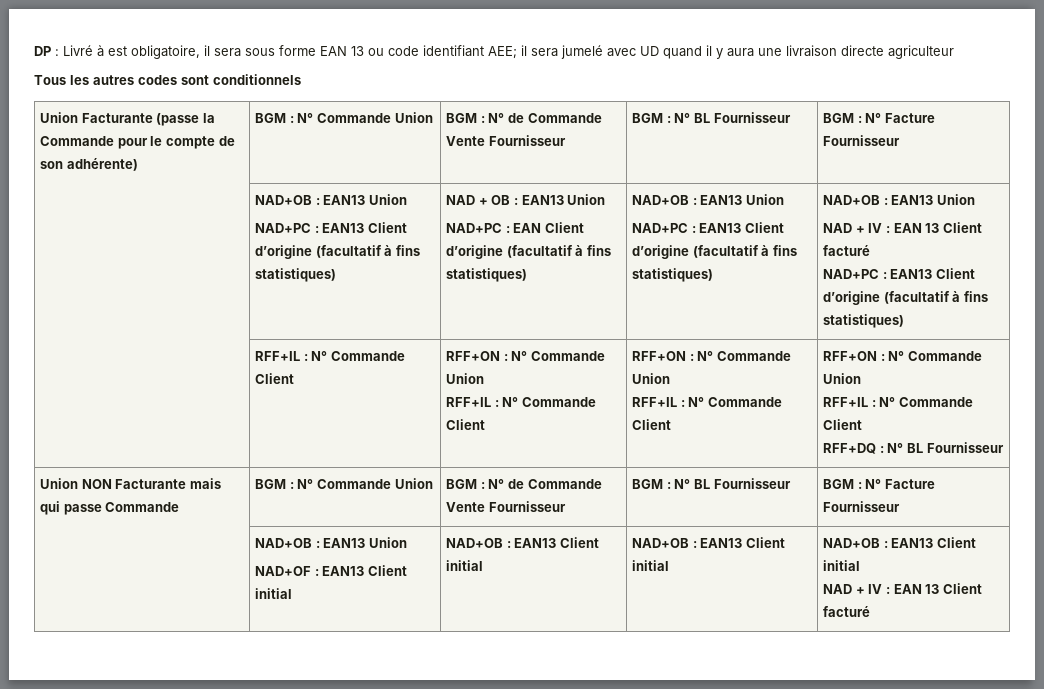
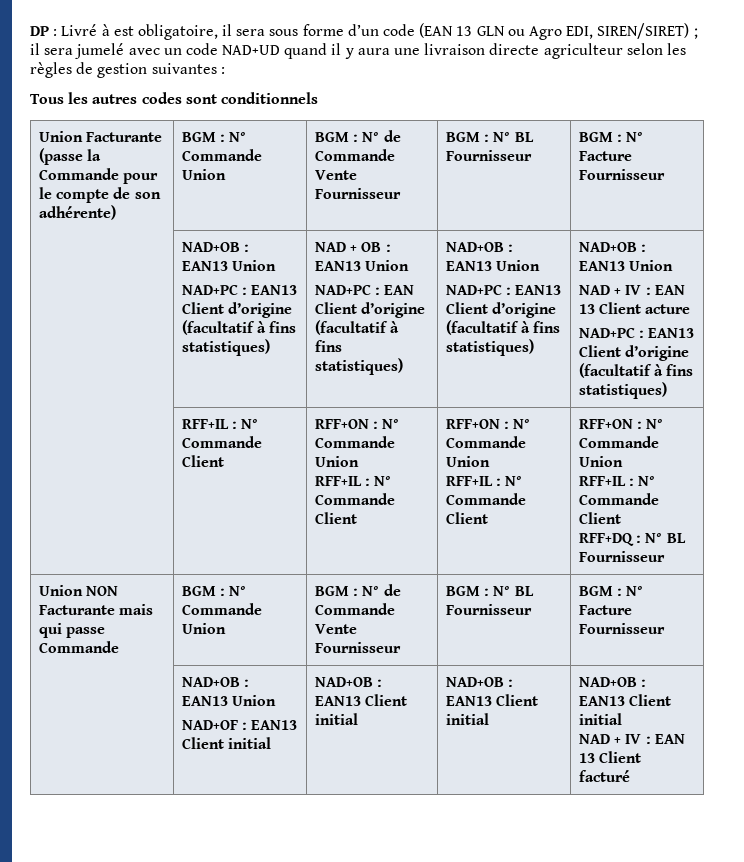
- DP : Livré à est obligatoire, il sera sous forme EAN 13 ou code identifiant AEE; il sera jumelé avec UD quand il y aura une livraison directe agriculteur
+ DP : Livré à est obligatoire, il sera sous forme d’un code (EAN 13 GLN ou Agro EDI, SIREN/SIRET) ; il sera jumelé avec un code NAD+UD quand il y aura une livraison directe agriculteur selon les règles de gestion suivantes :
  NAD+PC : EAN13 Client d’origine (facultatif à fins statistiques) | NAD+OB : EAN13 Union
- NAD + IV : EAN 13 Client facturé
+ NAD + IV : EAN 13 Client acture

